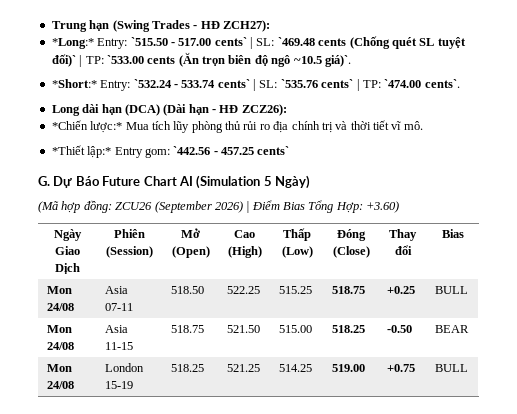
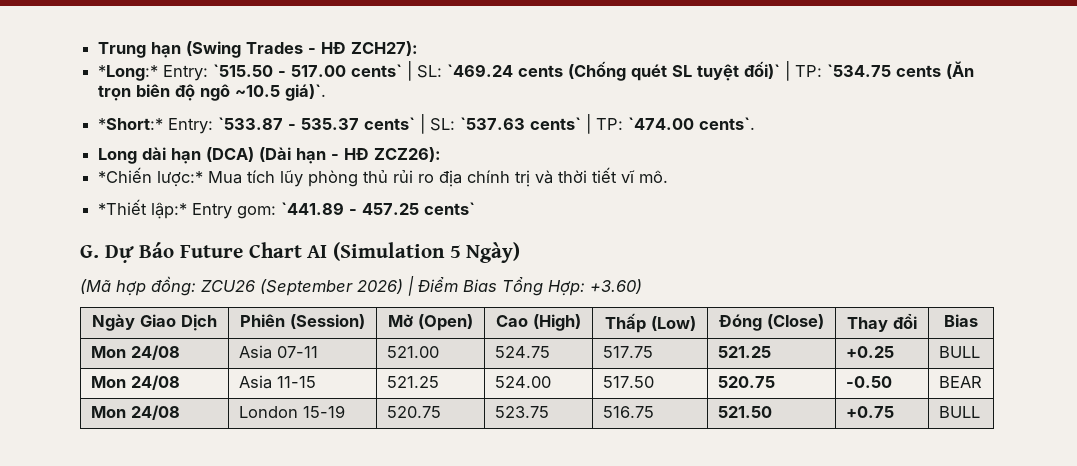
- *Long:* Entry: `515.50 - 517.00 cents` | SL: `469.48 cents (Chống quét SL tuyệt đối)` | TP: `533.00 cents (Ăn trọn biên độ ngô ~10.5 giá)`.
+ *Long:* Entry: `515.50 - 517.00 cents` | SL: `469.24 cents (Chống quét SL tuyệt đối)` | TP: `534.75 cents (Ăn trọn biên độ ngô ~10.5 giá)`.
- *Short:* Entry: `532.24 - 533.74 cents` | SL: `535.76 cents` | TP: `474.00 cents`.
+ *Short:* Entry: `533.87 - 535.37 cents` | SL: `537.63 cents` | TP: `474.00 cents`.
- *Thiết lập:* Entry gom: `442.56 - 457.25 cents`
+ *Thiết lập:* Entry gom: `441.89 - 457.25 cents`
- Mon 24/08 | Asia 07-11 | 518.50 | 522.25 | 515.25 | 518.75 | +0.25 | BULL
+ Mon 24/08 | Asia 07-11 | 521.00 | 524.75 | 517.75 | 521.25 | +0.25 | BULL
- Mon 24/08 | Asia 11-15 | 518.75 | 521.50 | 515.00 | 518.25 | -0.50 | BEAR
+ Mon 24/08 | Asia 11-15 | 521.25 | 524.00 | 517.50 | 520.75 | -0.50 | BEAR
- Mon 24/08 | London 15-19 | 518.25 | 521.25 | 514.25 | 519.00 | +0.75 | BULL
+ Mon 24/08 | London 15-19 | 520.75 | 523.75 | 516.75 | 521.50 | +0.75 | BULL

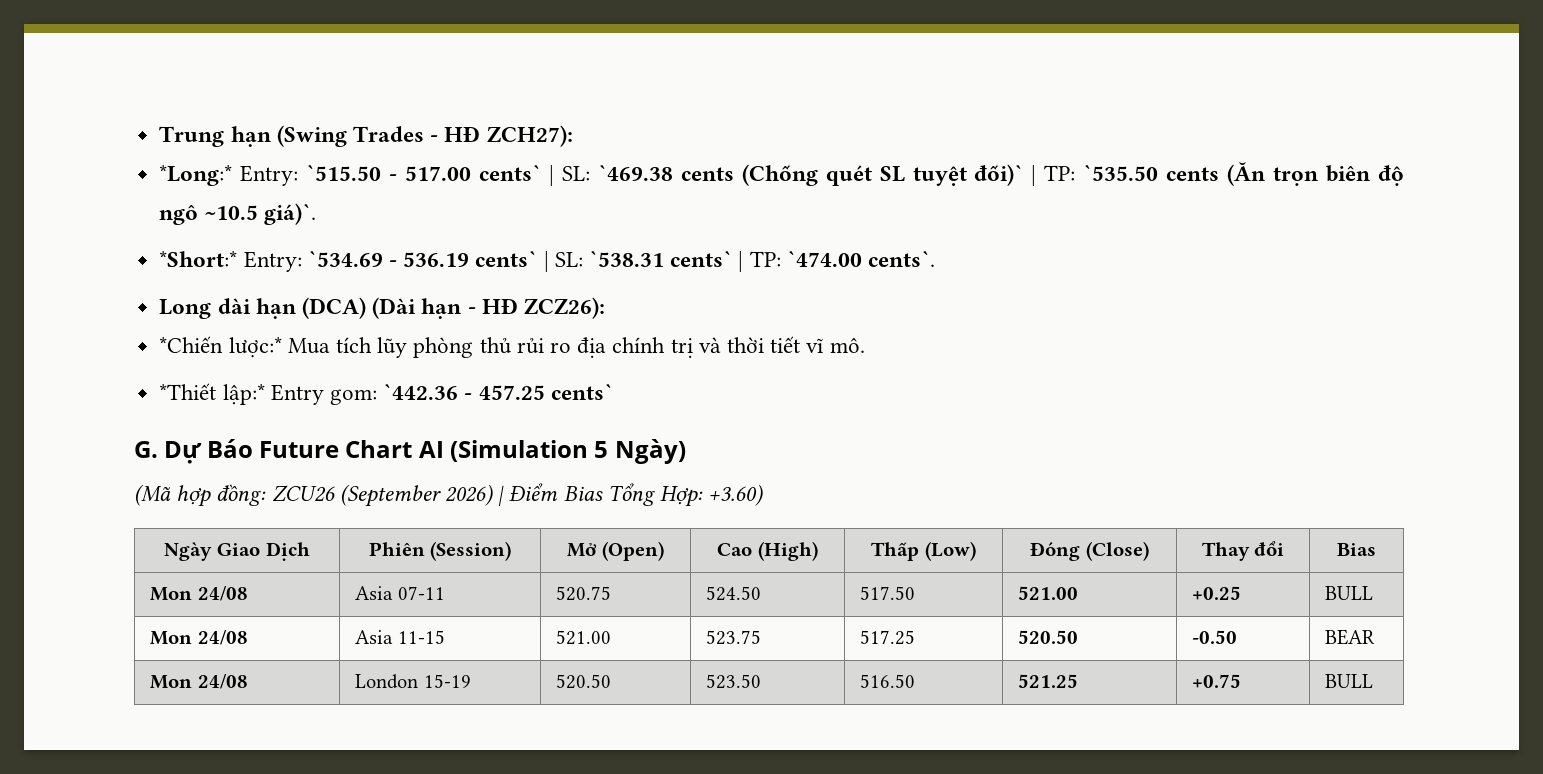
- *Long:* Entry: `515.50 - 517.00 cents` | SL: `469.24 cents (Chống quét SL tuyệt đối)` | TP: `534.75 cents (Ăn trọn biên độ ngô ~10.5 giá)`.
+ *Long:* Entry: `515.50 - 517.00 cents` | SL: `469.38 cents (Chống quét SL tuyệt đối)` | TP: `535.50 cents (Ăn trọn biên độ ngô ~10.5 giá)`.
- *Short:* Entry: `533.87 - 535.37 cents` | SL: `537.63 cents` | TP: `474.00 cents`.
+ *Short:* Entry: `534.69 - 536.19 cents` | SL: `538.31 cents` | TP: `474.00 cents`.
- *Thiết lập:* Entry gom: `441.89 - 457.25 cents`
+ *Thiết lập:* Entry gom: `442.36 - 457.25 cents`
- Mon 24/08 | Asia 07-11 | 521.00 | 524.75 | 517.75 | 521.25 | +0.25 | BULL
+ Mon 24/08 | Asia 07-11 | 520.75 | 524.50 | 517.50 | 521.00 | +0.25 | BULL
- Mon 24/08 | Asia 11-15 | 521.25 | 524.00 | 517.50 | 520.75 | -0.50 | BEAR
+ Mon 24/08 | Asia 11-15 | 521.00 | 523.75 | 517.25 | 520.50 | -0.50 | BEAR
- Mon 24/08 | London 15-19 | 520.75 | 523.75 | 516.75 | 521.50 | +0.75 | BULL
+ Mon 24/08 | London 15-19 | 520.50 | 523.50 | 516.50 | 521.25 | +0.75 | BULL

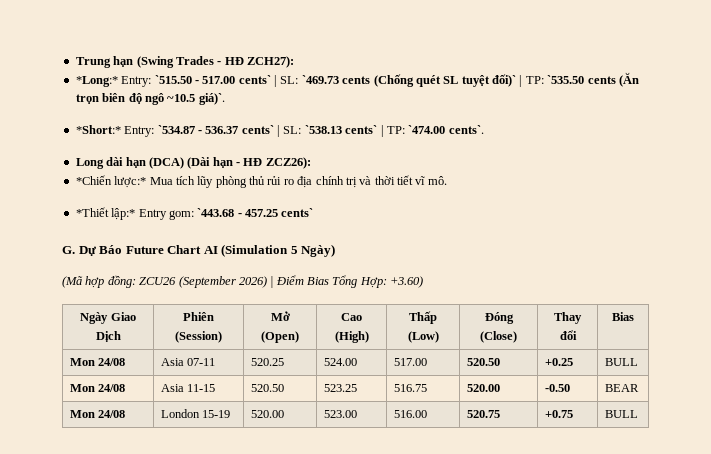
- *Long:* Entry: `515.50 - 517.00 cents` | SL: `469.38 cents (Chống quét SL tuyệt đối)` | TP: `535.50 cents (Ăn trọn biên độ ngô ~10.5 giá)`.
+ *Long:* Entry: `515.50 - 517.00 cents` | SL: `469.73 cents (Chống quét SL tuyệt đối)` | TP: `535.50 cents (Ăn trọn biên độ ngô ~10.5 giá)`.
- *Short:* Entry: `534.69 - 536.19 cents` | SL: `538.31 cents` | TP: `474.00 cents`.
+ *Short:* Entry: `534.87 - 536.37 cents` | SL: `538.13 cents` | TP: `474.00 cents`.
- *Thiết lập:* Entry gom: `442.36 - 457.25 cents`
+ *Thiết lập:* Entry gom: `443.68 - 457.25 cents`
- Mon 24/08 | Asia 07-11 | 520.75 | 524.50 | 517.50 | 521.00 | +0.25 | BULL
+ Mon 24/08 | Asia 07-11 | 520.25 | 524.00 | 517.00 | 520.50 | +0.25 | BULL
- Mon 24/08 | Asia 11-15 | 521.00 | 523.75 | 517.25 | 520.50 | -0.50 | BEAR
+ Mon 24/08 | Asia 11-15 | 520.50 | 523.25 | 516.75 | 520.00 | -0.50 | BEAR
- Mon 24/08 | London 15-19 | 520.50 | 523.50 | 516.50 | 521.25 | +0.75 | BULL
+ Mon 24/08 | London 15-19 | 520.00 | 523.00 | 516.00 | 520.75 | +0.75 | BULL

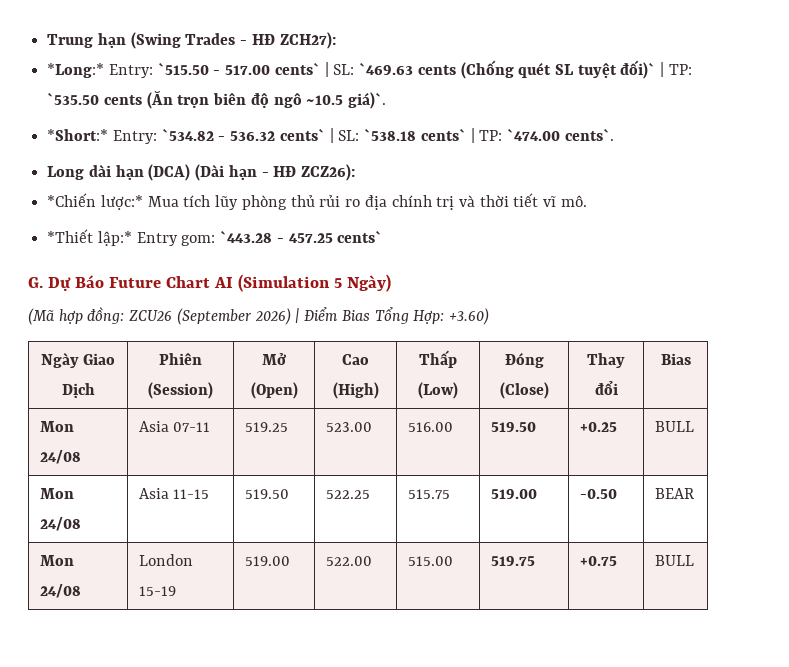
- *Long:* Entry: `515.50 - 517.00 cents` | SL: `469.73 cents (Chống quét SL tuyệt đối)` | TP: `535.50 cents (Ăn trọn biên độ ngô ~10.5 giá)`.
+ *Long:* Entry: `515.50 - 517.00 cents` | SL: `469.63 cents (Chống quét SL tuyệt đối)` | TP: `535.50 cents (Ăn trọn biên độ ngô ~10.5 giá)`.
- *Short:* Entry: `534.87 - 536.37 cents` | SL: `538.13 cents` | TP: `474.00 cents`.
+ *Short:* Entry: `534.82 - 536.32 cents` | SL: `538.18 cents` | TP: `474.00 cents`.
- *Thiết lập:* Entry gom: `443.68 - 457.25 cents`
+ *Thiết lập:* Entry gom: `443.28 - 457.25 cents`
- Mon 24/08 | Asia 07-11 | 520.25 | 524.00 | 517.00 | 520.50 | +0.25 | BULL
+ Mon 24/08 | Asia 07-11 | 519.25 | 523.00 | 516.00 | 519.50 | +0.25 | BULL
- Mon 24/08 | Asia 11-15 | 520.50 | 523.25 | 516.75 | 520.00 | -0.50 | BEAR
+ Mon 24/08 | Asia 11-15 | 519.50 | 522.25 | 515.75 | 519.00 | -0.50 | BEAR
- Mon 24/08 | London 15-19 | 520.00 | 523.00 | 516.00 | 520.75 | +0.75 | BULL
+ Mon 24/08 | London 15-19 | 519.00 | 522.00 | 515.00 | 519.75 | +0.75 | BULL

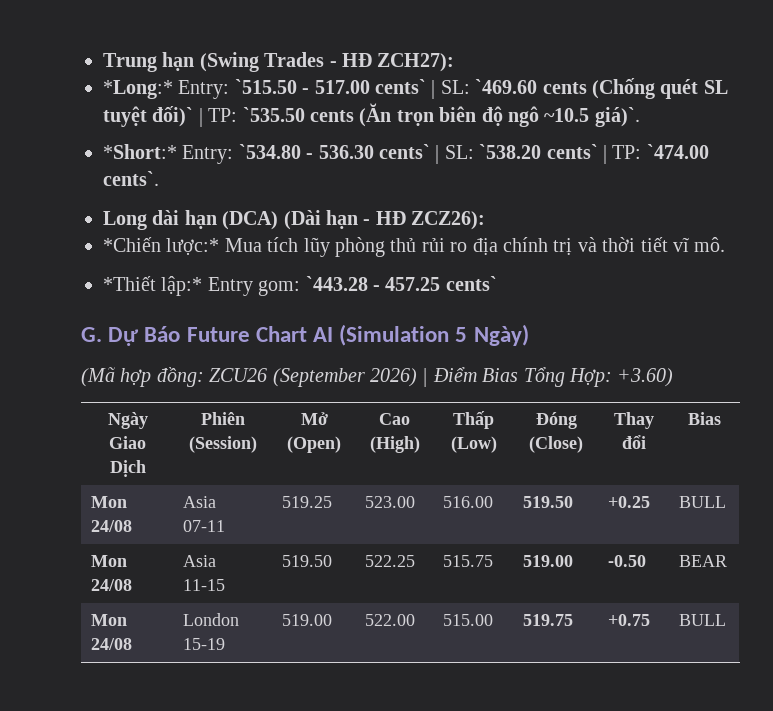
- *Long:* Entry: `515.50 - 517.00 cents` | SL: `469.63 cents (Chống quét SL tuyệt đối)` | TP: `535.50 cents (Ăn trọn biên độ ngô ~10.5 giá)`.
+ *Long:* Entry: `515.50 - 517.00 cents` | SL: `469.60 cents (Chống quét SL tuyệt đối)` | TP: `535.50 cents (Ăn trọn biên độ ngô ~10.5 giá)`.
- *Short:* Entry: `534.82 - 536.32 cents` | SL: `538.18 cents` | TP: `474.00 cents`.
+ *Short:* Entry: `534.80 - 536.30 cents` | SL: `538.20 cents` | TP: `474.00 cents`.

